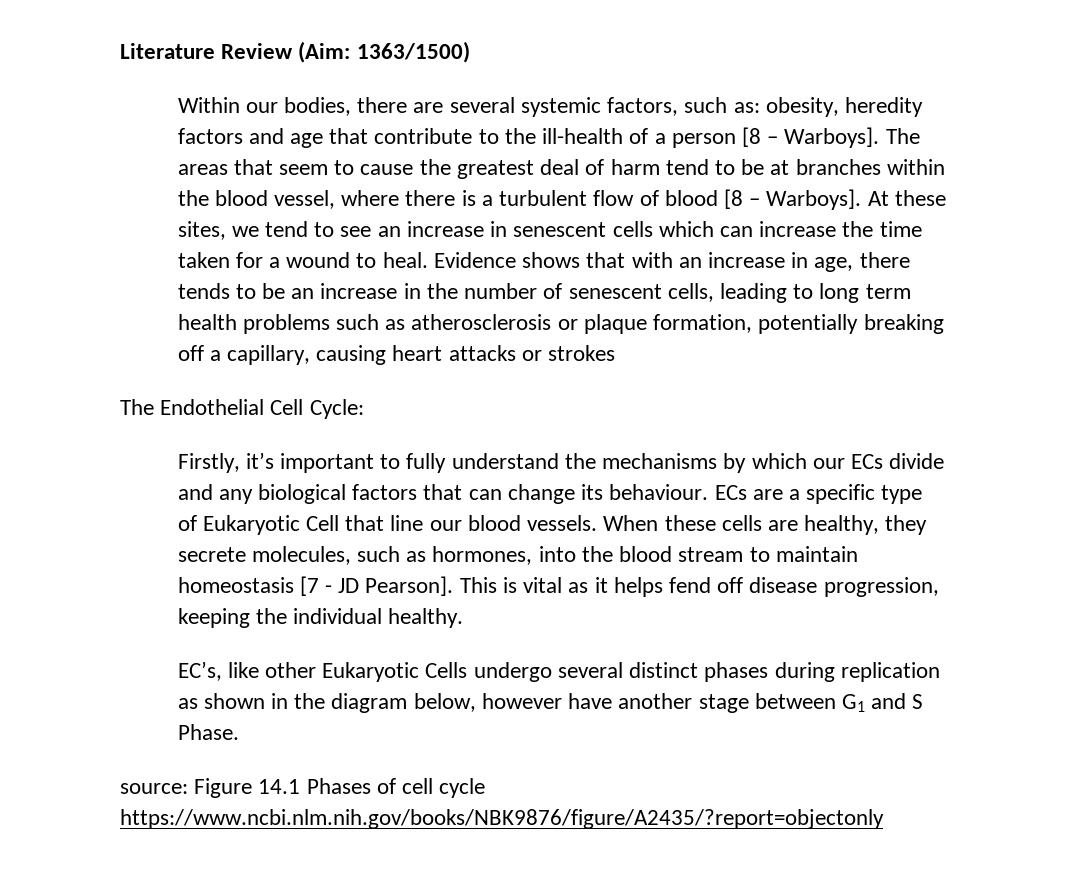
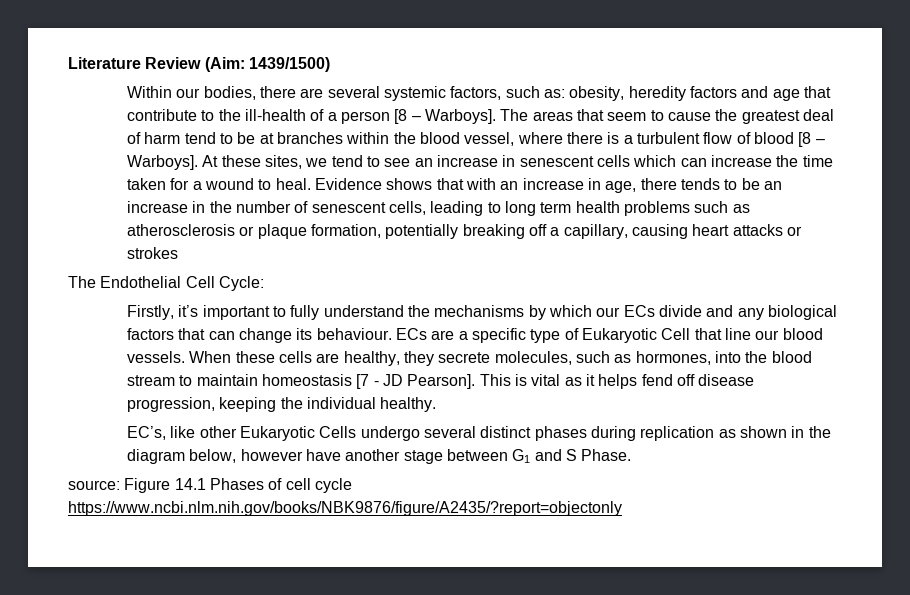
- Literature Review (Aim: 1363/1500)
+ Literature Review (Aim: 1439/1500)

